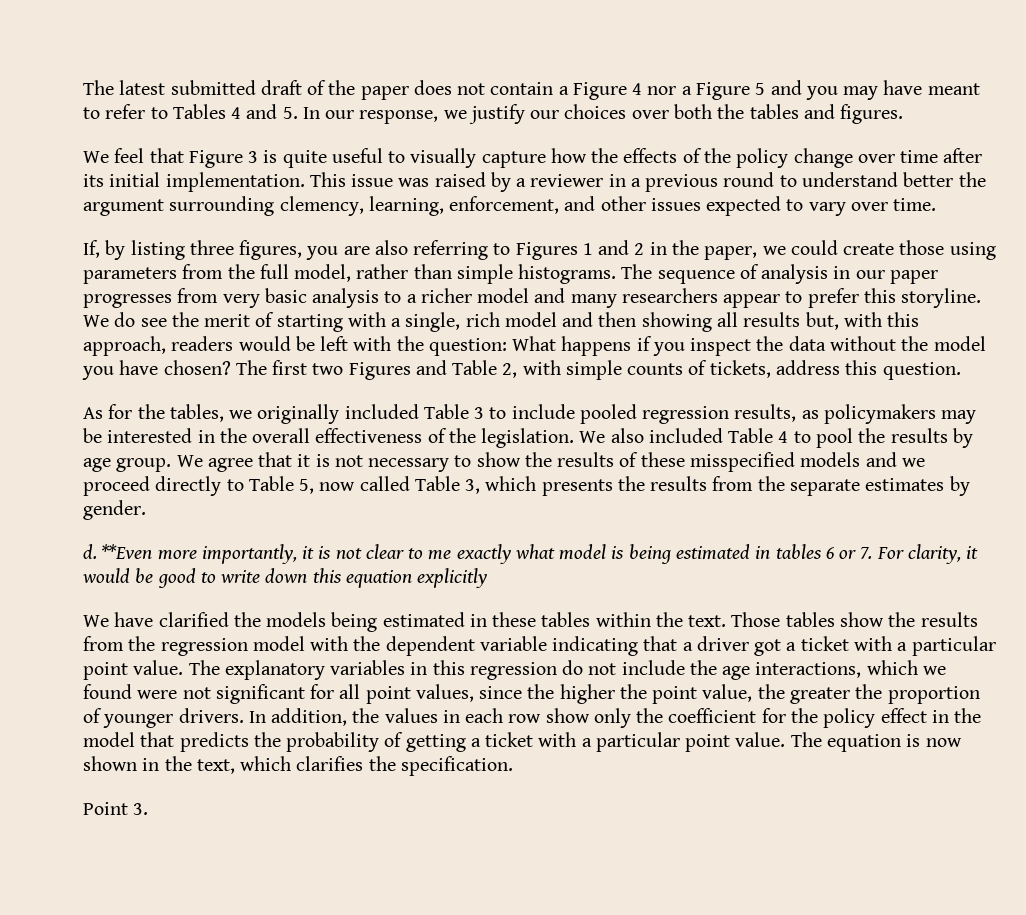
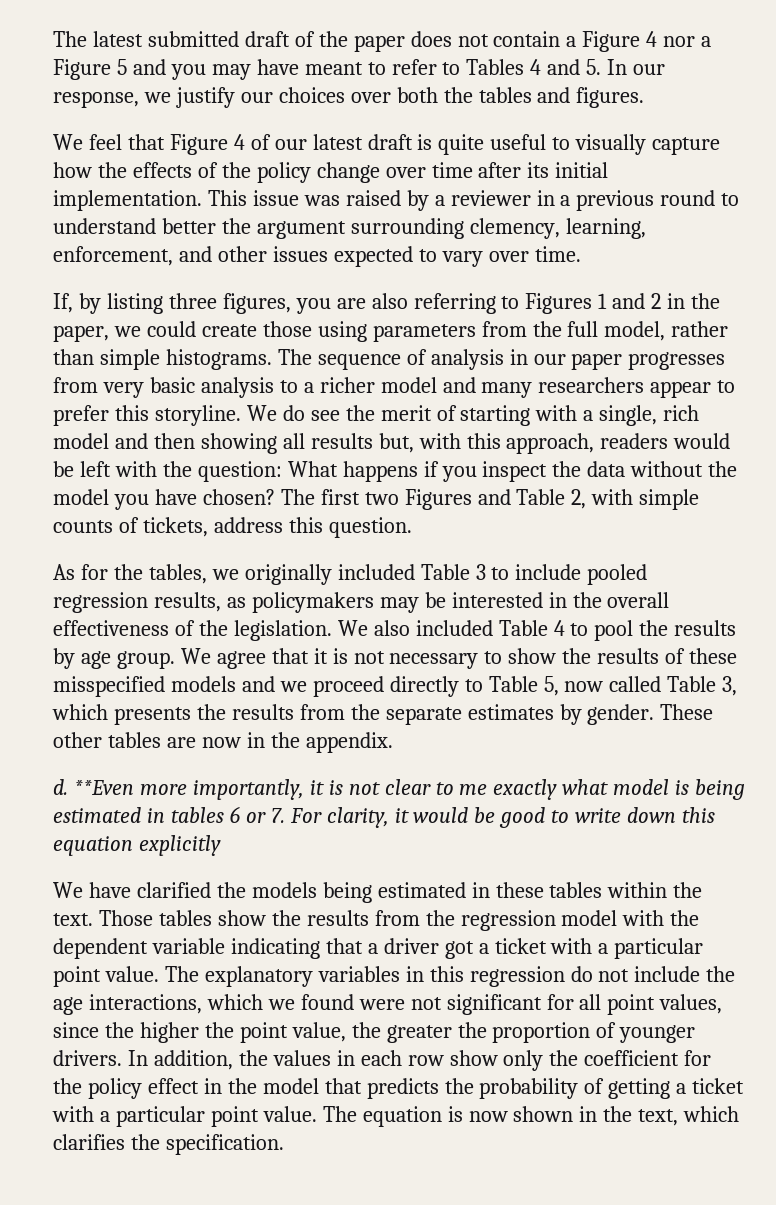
- We feel that Figure 3 is quite useful to visually capture how the effects of the policy change over time after its initial implementation.
+ We feel that Figure 4 of our latest draft is quite useful to visually capture how the effects of the policy change over time after its initial implementation.
+ These other tables are now in the appendix.
- Point 3.

